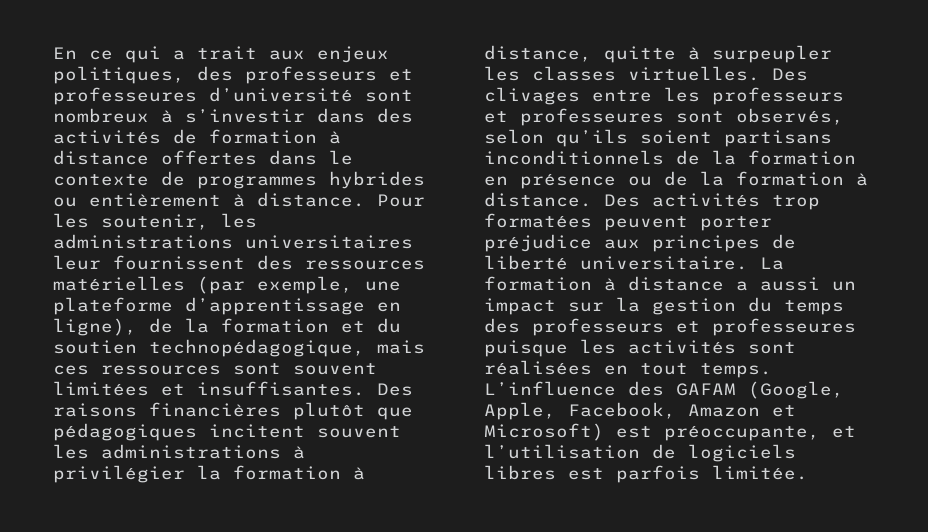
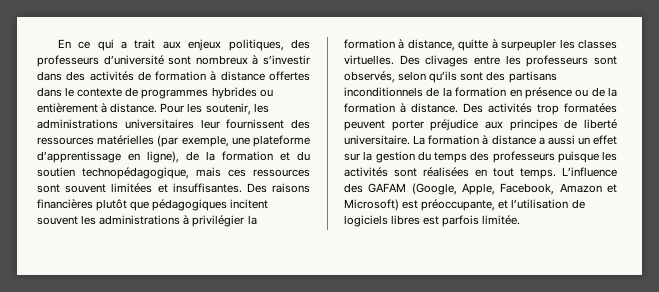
- En ce qui a trait aux enjeux politiques, des professeurs et professeures d’université sont nombreux à s’investir dans des activités de formation à distance offertes dans le contexte de programmes hybrides ou entièrement à distance.
+ En ce qui a trait aux enjeux politiques, des professeurs d’université sont nombreux à s’investir dans des activités de formation à distance offertes dans le contexte de programmes hybrides ou entièrement à distance.
- Des clivages entre les professeurs et professeures sont observés, selon qu’ils soient partisans inconditionnels de la formation en présence ou de la formation à distance.
+ Des clivages entre les professeurs sont observés, selon qu’ils sont des partisans inconditionnels de la formation en présence ou de la formation à distance.
- La formation à distance a aussi un impact sur la gestion du temps des professeurs et professeures puisque les activités sont réalisées en tout temps.
+ La formation à distance a aussi un effet sur la gestion du temps des professeurs puisque les activités sont réalisées en tout temps.

